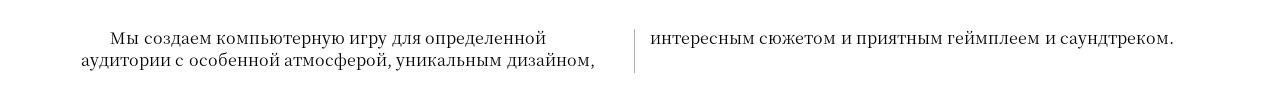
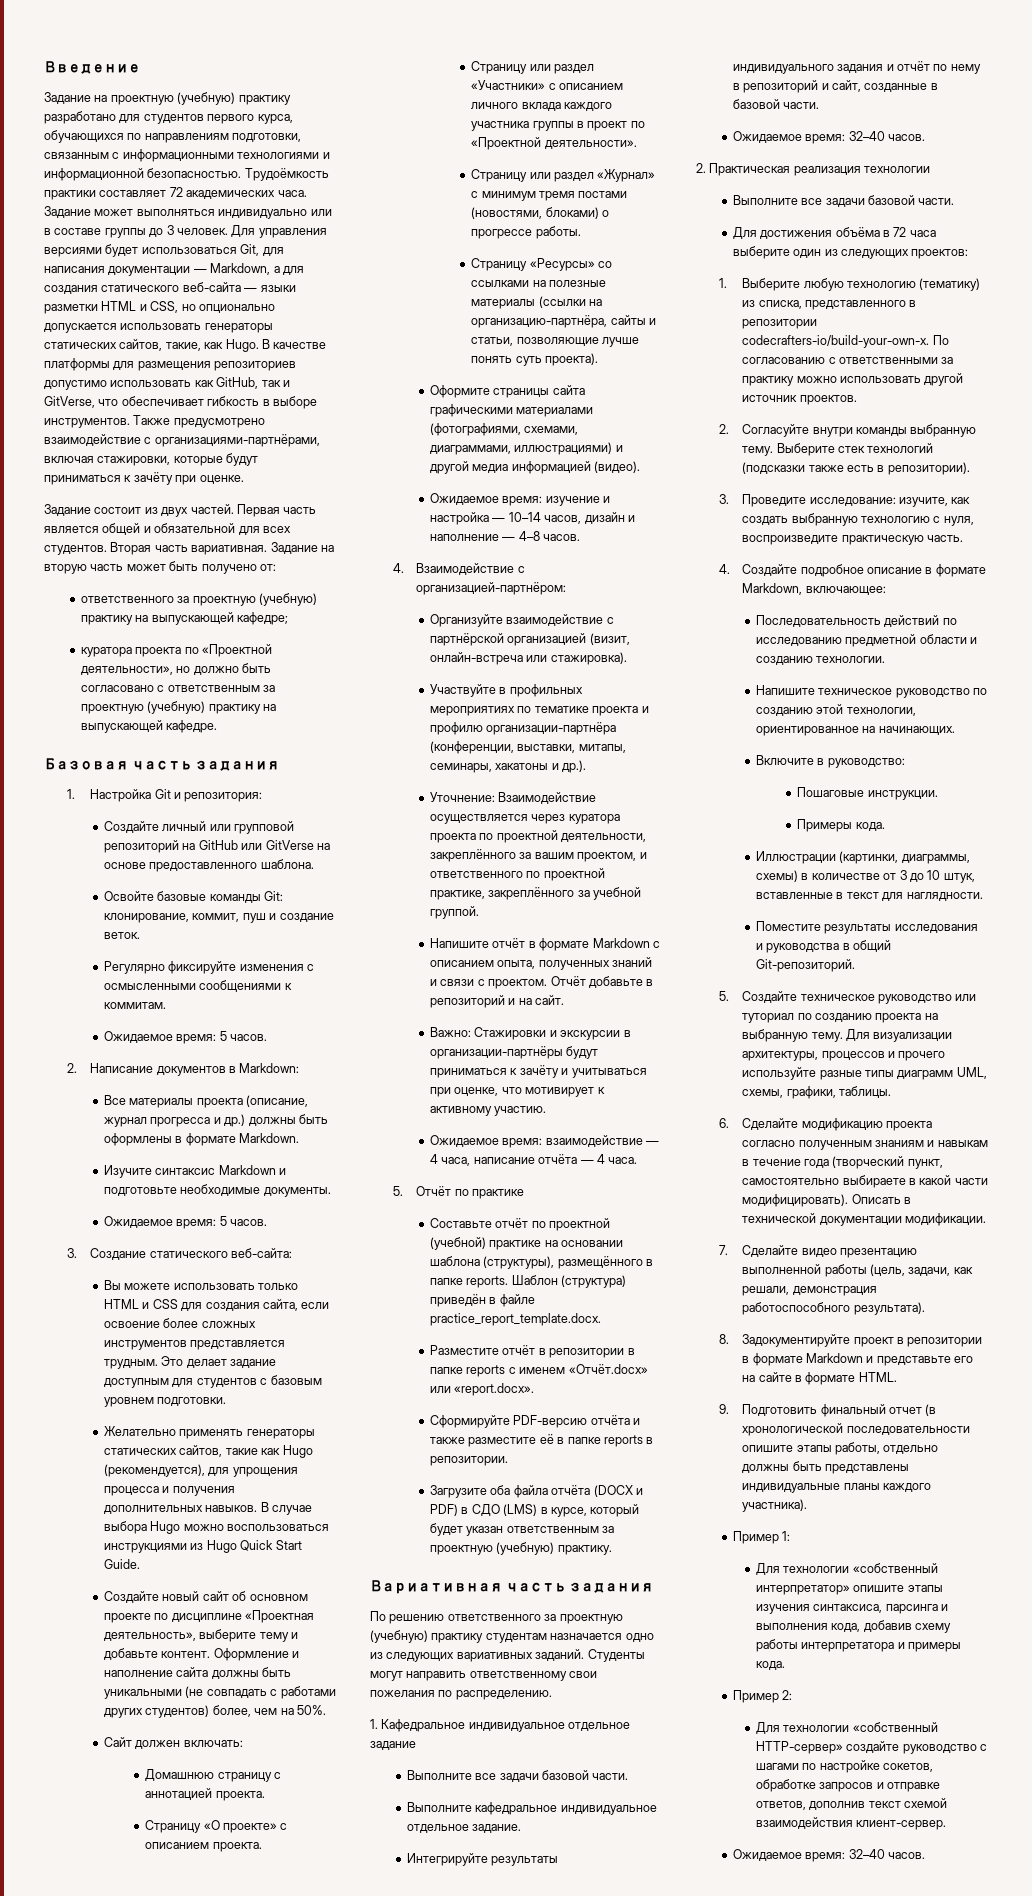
- Мы создаем компьютерную игру для определенной аудитории с особенной атмосферой, уникальным дизайном, интересным сюжетом и приятным геймплеем и саундтреком.
+ Введение
+ Задание на проектную (учебную) практику разработано для студентов первого курса, обучающихся по направлениям подготовки, связанным с информационными технологиями и информационной безопасностью. Трудоёмкость практики составляет 72 академических часа. Задание может выполняться индивидуально или в составе группы до 3 человек. Для управления версиями будет использоваться Git, для написания документации — Markdown, а для создания статического веб-сайта — языки разметки HTML и CSS, но опционально допускается использовать генераторы статических сайтов, такие, как Hugo. В качестве платформы для размещения репозиториев допустимо использовать как GitHub, так и GitVerse, что обеспечивает гибкость в выборе инструментов. Также предусмотрено взаимодействие с организациями-партнёрами, включая стажировки, которые будут приниматься к зачёту при оценке.
+ Задание состоит из двух частей. Первая часть является общей и обязательной для всех студентов. Вторая часть вариативная. Задание на вторую часть может быть получено от:
+ ответственного за проектную (учебную) практику на выпускающей кафедре;
+ куратора проекта по «Проектной деятельности», но должно быть согласовано с ответственным за проектную (учебную) практику на выпускающей кафедре.
+ Базовая часть задания
+ 1. Настройка Git и репозитория:
+ Создайте личный или групповой репозиторий на GitHub или GitVerse на основе предоставленного шаблона.
+ Освойте базовые команды Git: клонирование, коммит, пуш и создание веток.
+ Регулярно фиксируйте изменения с осмысленными сообщениями к коммитам.
+ Ожидаемое время: 5 часов.
+ 2. Написание документов в Markdown:
+ Все материалы проекта (описание, журнал прогресса и др.) должны быть оформлены в формате Markdown.
+ Изучите синтаксис Markdown и подготовьте необходимые документы.
+ Ожидаемое время: 5 часов.
+ 3. Создание статического веб-сайта:
+ Вы можете использовать только HTML и CSS для создания сайта, если освоение более сложных инструментов представляется трудным. Это делает задание доступным для студентов с базовым уровнем подготовки.
+ Желательно применять генераторы статических сайтов, такие как Hugo (рекомендуется), для упрощения процесса и получения дополнительных навыков. В случае выбора Hugo можно воспользоваться инструкциями из Hugo Quick Start Guide.
+ Создайте новый сайт об основном проекте по дисциплине «Проектная деятельность», выберите тему и добавьте контент. Оформление и наполнение сайта должны быть уникальными (не совпадать с работами других студентов) более, чем на 50%.
+ Сайт должен включать:
+ Домашнюю страницу с аннотацией проекта.
+ Страницу «О проекте» с описанием проекта.
+ Страницу или раздел «Участники» с описанием личного вклада каждого участника группы в проект по «Проектной деятельности».
+ Страницу или раздел «Журнал» с минимум тремя постами (новостями, блоками) о прогрессе работы.
+ Страницу «Ресурсы» со ссылками на полезные материалы (ссылки на организацию-партнёра, сайты и статьи, позволяющие лучше понять суть проекта).
+ Оформите страницы сайта графическими материалами (фотографиями, схемами, диаграммами, иллюстрациями) и другой медиа информацией (видео).
+ Ожидаемое время: изучение и настройка — 10–14 часов, дизайн и наполнение — 4–8 часов.
+ 4. Взаимодействие с организацией-партнёром:
+ Организуйте взаимодействие с партнёрской организацией (визит, онлайн-встреча или стажировка).
+ Участвуйте в профильных мероприятиях по тематике проекта и профилю организации-партнёра (конференции, выставки, митапы, семинары, хакатоны и др.).
+ Уточнение: Взаимодействие осуществляется через куратора проекта по проектной деятельности, закреплённого за вашим проектом, и ответственного по проектной практике, закреплённого за учебной группой.
+ Напишите отчёт в формате Markdown с описанием опыта, полученных знаний и связи с проектом. Отчёт добавьте в репозиторий и на сайт.
+ Важно: Стажировки и экскурсии в организации-партнёры будут приниматься к зачёту и учитываться при оценке, что мотивирует к активному участию.
+ Ожидаемое время: взаимодействие — 4 часа, написание отчёта — 4 часа.
+ 5. Отчёт по практике
+ Составьте отчёт по проектной (учебной) практике на основании шаблона (структуры), размещённого в папке reports. Шаблон (структура) приведён в файле practice_report_template.docx.
+ Разместите отчёт в репозитории в папке reports с именем «Отчёт.docx» или «report.docx».
+ Сформируйте PDF-версию отчёта и также разместите её в папке reports в репозитории.
+ Загрузите оба файла отчёта (DOCX и PDF) в СДО (LMS) в курсе, который будет указан ответственным за проектную (учебную) практику.
+ Вариативная часть задания
+ По решению ответственного за проектную (учебную) практику студентам назначается одно из следующих вариативных заданий. Студенты могут направить ответственному свои пожелания по распределению.
+ 1. Кафедральное индивидуальное отдельное задание
+ Выполните все задачи базовой части.
+ Выполните кафедральное индивидуальное отдельное задание.
+ Интегрируйте результаты индивидуального задания и отчёт по нему в репозиторий и сайт, созданные в базовой части.
+ Ожидаемое время: 32–40 часов.
+ 2. Практическая реализация технологии
+ Выполните все задачи базовой части.
+ Для достижения объёма в 72 часа выберите один из следующих проектов:
+ 1. Выберите любую технологию (тематику) из списка, представленного в репозитории codecrafters-io/build-your-own-x. По согласованию с ответственными за практику можно использовать другой источник проектов.
+ 2. Согласуйте внутри команды выбранную тему. Выберите стек технологий (подсказки также есть в репозитории).
+ 3. Проведите исследование: изучите, как создать выбранную технологию с нуля, воспроизведите практическую часть.
+ 4. Создайте подробное описание в формате Markdown, включающее:
+ Последовательность действий по исследованию предметной области и созданию технологии.
+ Напишите техническое руководство по созданию этой технологии, ориентированное на начинающих.
+ Включите в руководство:
+ Пошаговые инструкции.
+ Примеры кода.
+ Иллюстрации (картинки, диаграммы, схемы) в количестве от 3 до 10 штук, вставленные в текст для наглядности.
+ Поместите результаты исследования и руководства в общий Git-репозиторий.
+ 5. Создайте техническое руководство или туториал по созданию проекта на выбранную тему. Для визуализации архитектуры, процессов и прочего используйте разные типы диаграмм UML, схемы, графики, таблицы.
+ 6. Сделайте модификацию проекта согласно полученным знаниям и навыкам в течение года (творческий пункт, самостоятельно выбираете в какой части модифицировать). Описать в технической документации модификации.
+ 7. Сделайте видео презентацию выполненной работы (цель, задачи, как решали, демонстрация работоспособного результата).
+ 8. Задокументируйте проект в репозитории в формате Markdown и представьте его на сайте в формате HTML.
+ 9. Подготовить финальный отчет (в хронологической последовательности опишите этапы работы, отдельно должны быть представлены индивидуальные планы каждого участника).
+ Пример 1:
+ Для технологии «собственный интерпретатор» опишите этапы изучения синтаксиса, парсинга и выполнения кода, добавив схему работы интерпретатора и примеры кода.
+ Пример 2:
+ Для технологии «собственный HTTP-сервер» создайте руководство с шагами по настройке сокетов, обработке запросов и отправке ответов, дополнив текст схемой взаимодействия клиент-сервер.
+ Ожидаемое время: 32–40 часов.

